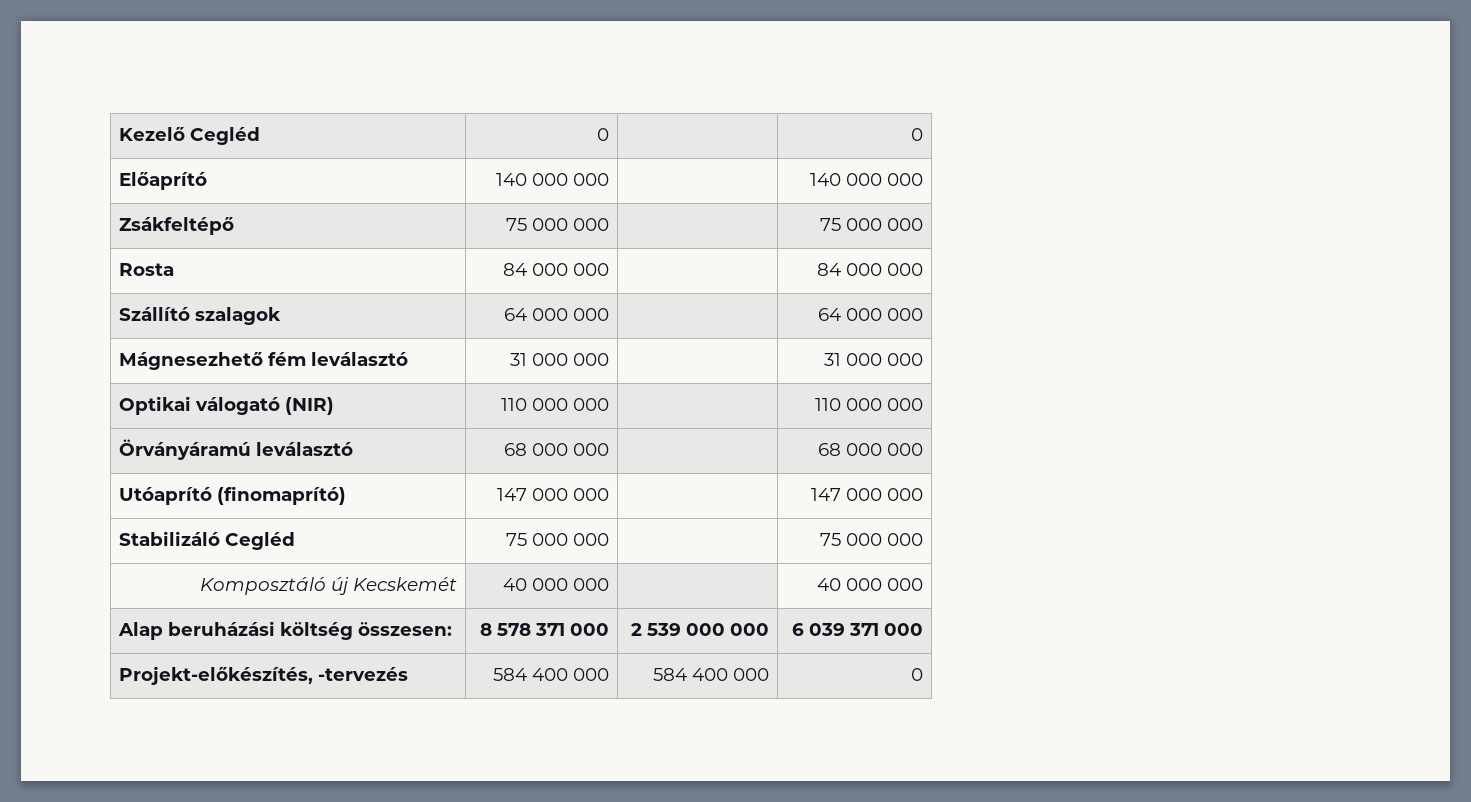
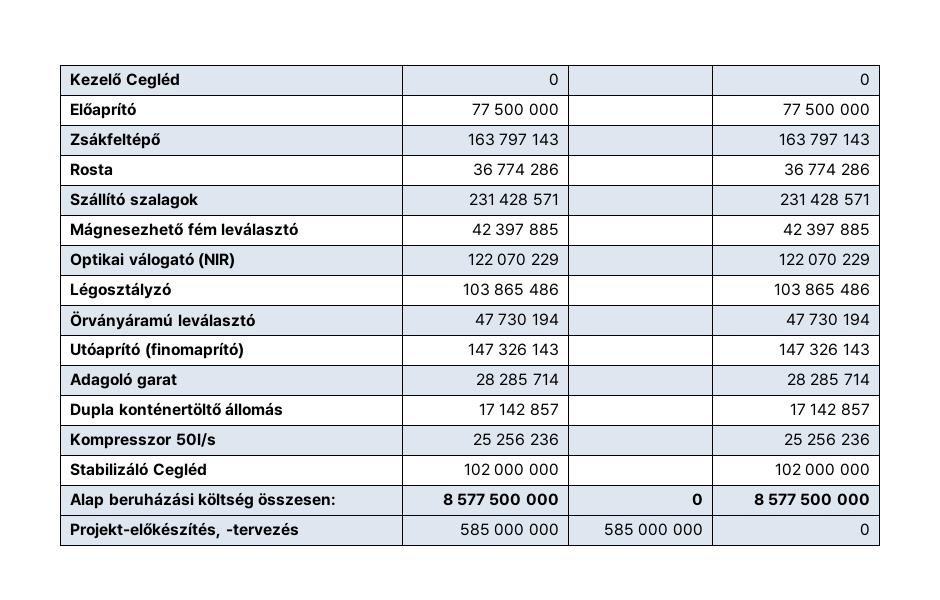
- Előaprító | 140 000 000 | | 140 000 000
+ Előaprító | 77 500 000 | | 77 500 000
- Zsákfeltépő | 75 000 000 | | 75 000 000
- Rosta | 84 000 000 | | 84 000 000
- Szállító szalagok | 64 000 000 | | 64 000 000
- Mágnesezhető fém leválasztó | 31 000 000 | | 31 000 000
- Optikai válogató (NIR) | 110 000 000 | | 110 000 000
- Örványáramú leválasztó | 68 000 000 | | 68 000 000
- Utóaprító (finomaprító) | 147 000 000 | | 147 000 000
- Stabilizáló Cegléd | 75 000 000 | | 75 000 000
- Komposztáló új Kecskemét | 40 000 000 | | 40 000 000
+ Zsákfeltépő | 163 797 143 | | 163 797 143
+ Rosta | 36 774 286 | | 36 774 286
+ Szállító szalagok | 231 428 571 | | 231 428 571
+ Mágnesezhető fém leválasztó | 42 397 885 | | 42 397 885
+ Optikai válogató (NIR) | 122 070 229 | | 122 070 229
+ Légosztályzó | 103 865 486 | | 103 865 486
+ Örványáramú leválasztó | 47 730 194 | | 47 730 194
+ Utóaprító (finomaprító) | 147 326 143 | | 147 326 143
+ Adagoló garat | 28 285 714 | | 28 285 714
+ Dupla konténertöltő állomás | 17 142 857 | | 17 142 857
+ Kompresszor 50l/s | 25 256 236 | | 25 256 236
+ Stabilizáló Cegléd | 102 000 000 | | 102 000 000
- Alap beruházási költség összesen: | 8 578 371 000 | 2 539 000 000 | 6 039 371 000
+ Alap beruházási költség összesen: | 8 577 500 000 | 0 | 8 577 500 000
- Projekt-előkészítés, -tervezés | 584 400 000 | 584 400 000 | 0
+ Projekt-előkészítés, -tervezés | 585 000 000 | 585 000 000 | 0

